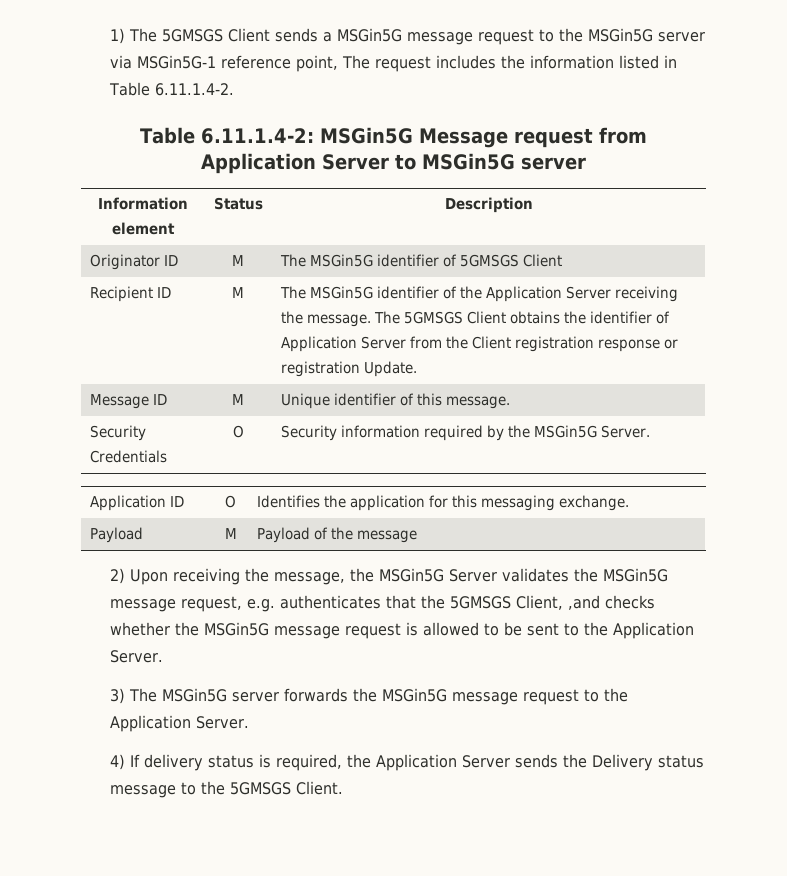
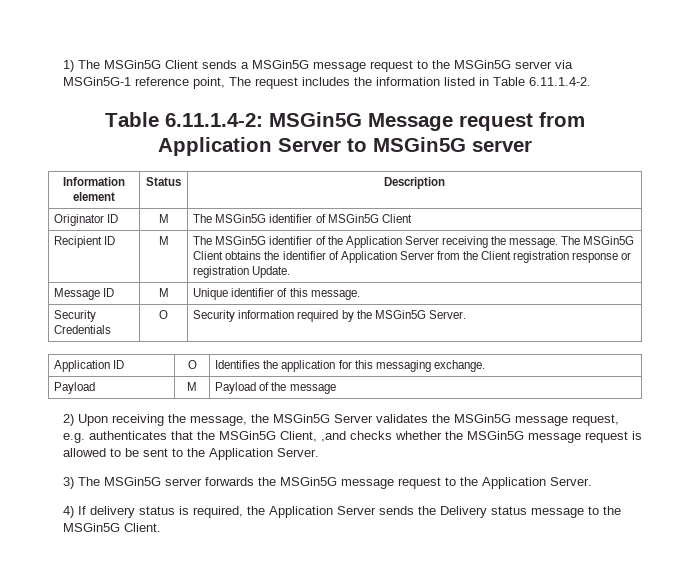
- 1) The 5GMSGS Client sends a MSGin5G message request to the MSGin5G server via MSGin5G-1 reference point, The request includes the information listed in Table 6.11.1.4-2.
+ 1) The MSGin5G Client sends a MSGin5G message request to the MSGin5G server via MSGin5G-1 reference point, The request includes the information listed in Table 6.11.1.4-2.
- Originator ID | M | The MSGin5G identifier of 5GMSGS Client
+ Originator ID | M | The MSGin5G identifier of MSGin5G Client
- Recipient ID | M | The MSGin5G identifier of the Application Server receiving the message. The 5GMSGS Client obtains the identifier of Application Server from the Client registration response or registration Update.
+ Recipient ID | M | The MSGin5G identifier of the Application Server receiving the message. The MSGin5G Client obtains the identifier of Application Server from the Client registration response or registration Update.
- 2) Upon receiving the message, the MSGin5G Server validates the MSGin5G message request, e.g. authenticates that the 5GMSGS Client, ,and checks whether the MSGin5G message request is allowed to be sent to the Application Server.
+ 2) Upon receiving the message, the MSGin5G Server validates the MSGin5G message request, e.g. authenticates that the MSGin5G Client, ,and checks whether the MSGin5G message request is allowed to be sent to the Application Server.
- 4) If delivery status is required, the Application Server sends the Delivery status message to the 5GMSGS Client.
+ 4) If delivery status is required, the Application Server sends the Delivery status message to the MSGin5G Client.

